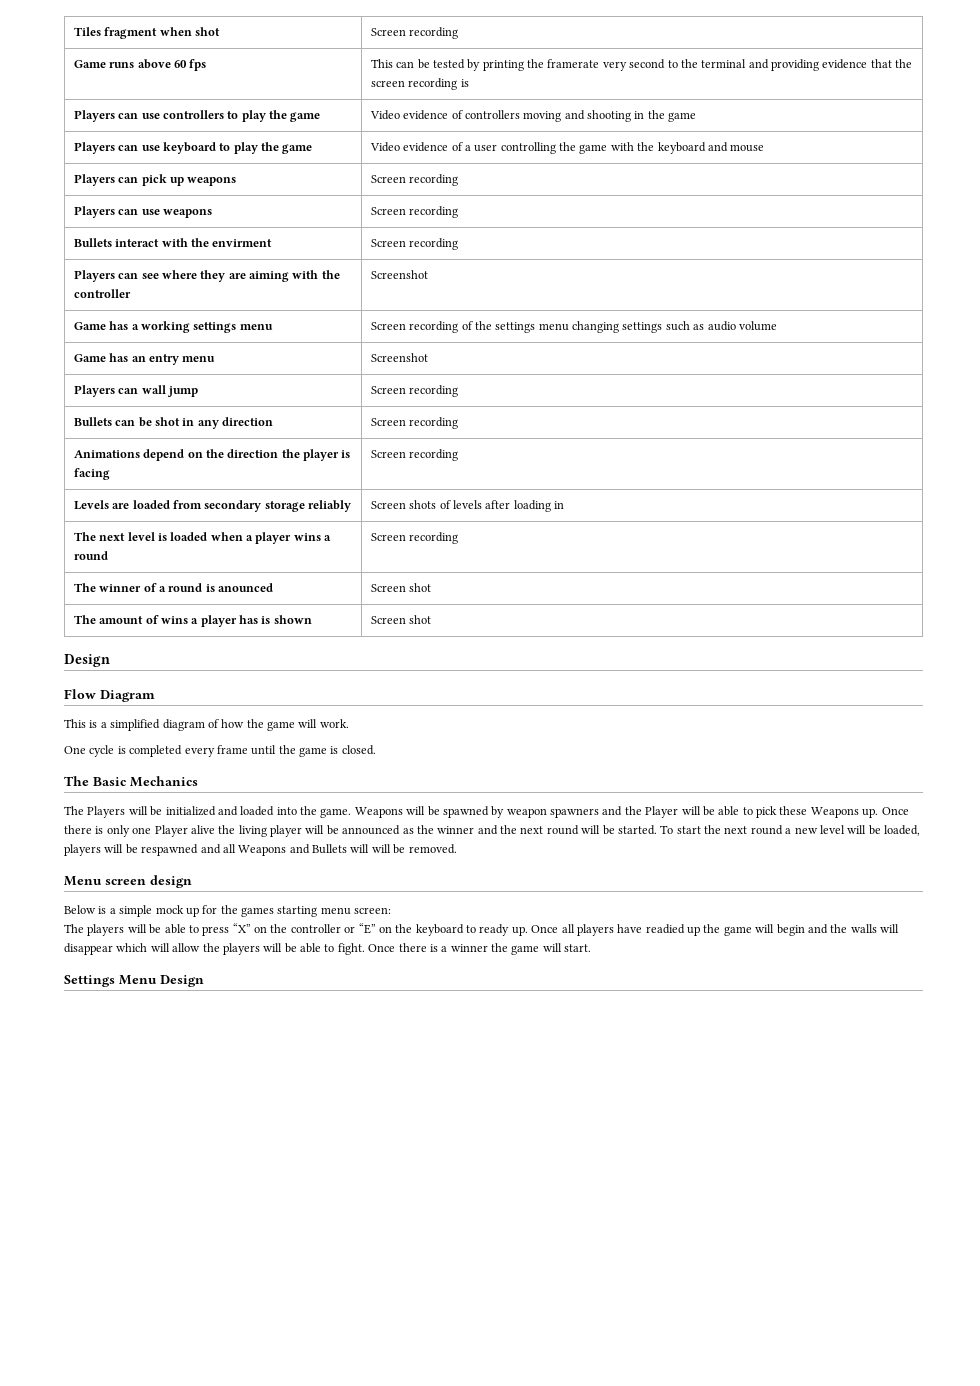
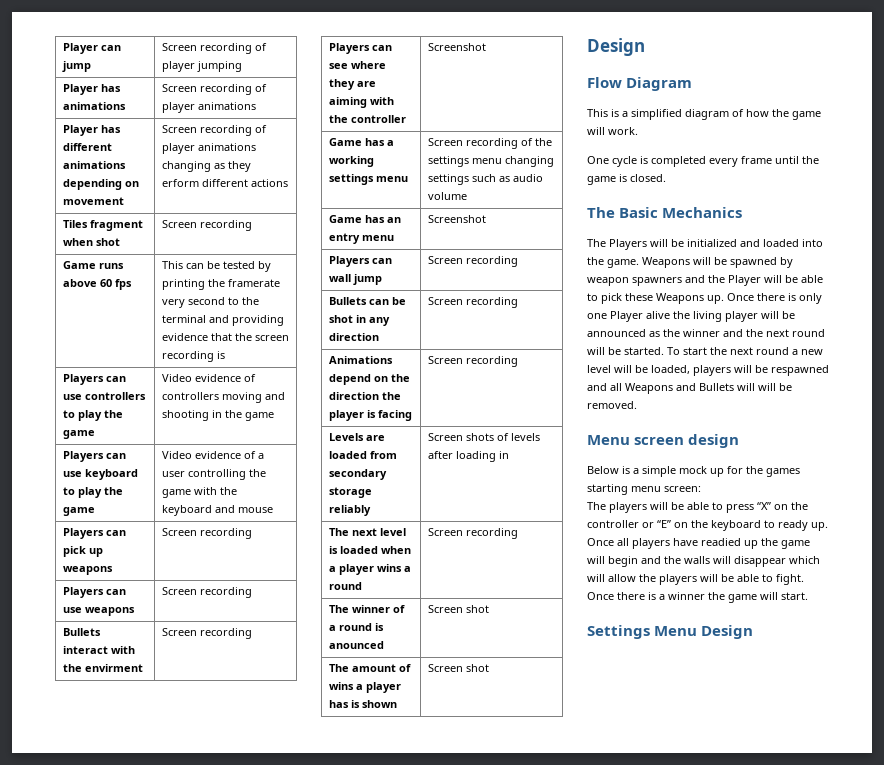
+ Player can jump | Screen recording of player jumping
+ Player has animations | Screen recording of player animations
+ Player has different animations depending on movement | Screen recording of player animations changing as they erform different actions

